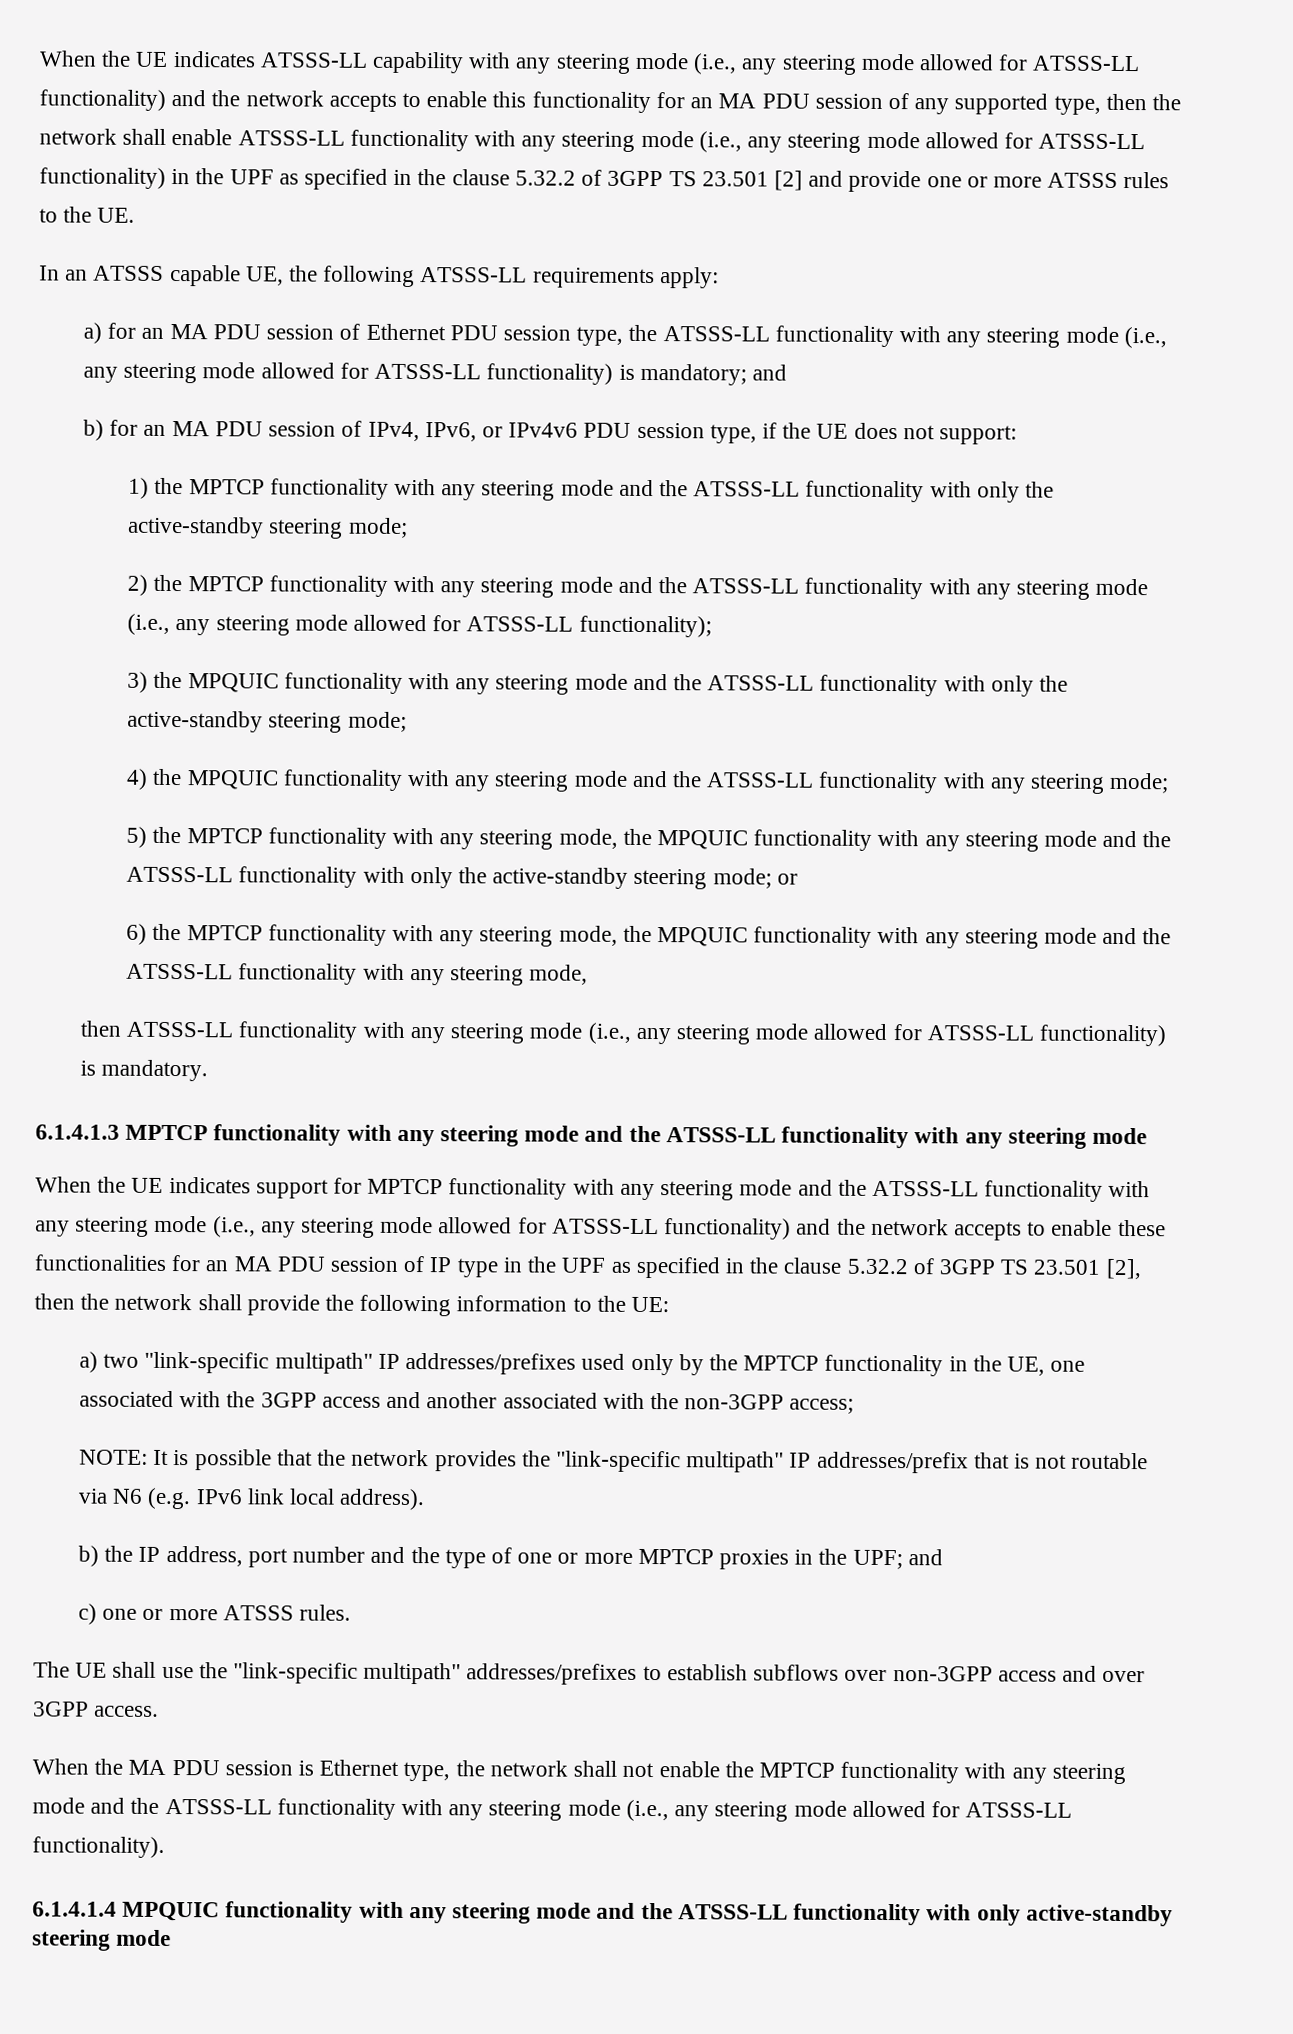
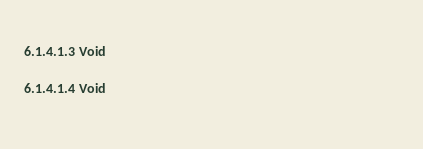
- When the UE indicates ATSSS-LL capability with any steering mode (i.e., any steering mode allowed for ATSSS-LL functionality) and the network accepts to enable this functionality for an MA PDU session of any supported type, then the network shall enable ATSSS-LL functionality with any steering mode (i.e., any steering mode allowed for ATSSS-LL functionality) in the UPF as specified in the clause 5.32.2 of 3GPP TS 23.501 [2] and provide one or more ATSSS rules to the UE.
- In an ATSSS capable UE, the following ATSSS-LL requirements apply:
- a) for an MA PDU session of Ethernet PDU session type, the ATSSS-LL functionality with any steering mode (i.e., any steering mode allowed for ATSSS-LL functionality) is mandatory; and
- b) for an MA PDU session of IPv4, IPv6, or IPv4v6 PDU session type, if the UE does not support:
- 1) the MPTCP functionality with any steering mode and the ATSSS-LL functionality with only the active-standby steering mode;
- 2) the MPTCP functionality with any steering mode and the ATSSS-LL functionality with any steering mode (i.e., any steering mode allowed for ATSSS-LL functionality);
- 3) the MPQUIC functionality with any steering mode and the ATSSS-LL functionality with only the active-standby steering mode;
- 4) the MPQUIC functionality with any steering mode and the ATSSS-LL functionality with any steering mode;
- 5) the MPTCP functionality with any steering mode, the MPQUIC functionality with any steering mode and the ATSSS-LL functionality with only the active-standby steering mode; or
- 6) the MPTCP functionality with any steering mode, the MPQUIC functionality with any steering mode and the ATSSS-LL functionality with any steering mode,
- then ATSSS-LL functionality with any steering mode (i.e., any steering mode allowed for ATSSS-LL functionality) is mandatory.
- 6.1.4.1.3 MPTCP functionality with any steering mode and the ATSSS-LL functionality with any steering mode
- When the UE indicates support for MPTCP functionality with any steering mode and the ATSSS-LL functionality with any steering mode (i.e., any steering mode allowed for ATSSS-LL functionality) and the network accepts to enable these functionalities for an MA PDU session of IP type in the UPF as specified in the clause 5.32.2 of 3GPP TS 23.501 [2], then the network shall provide the following information to the UE:
- a) two "link-specific multipath" IP addresses/prefixes used only by the MPTCP functionality in the UE, one associated with the 3GPP access and another associated with the non-3GPP access;
- NOTE: It is possible that the network provides the "link-specific multipath" IP addresses/prefix that is not routable via N6 (e.g. IPv6 link local address).
- b) the IP address, port number and the type of one or more MPTCP proxies in the UPF; and
- c) one or more ATSSS rules.
- The UE shall use the "link-specific multipath" addresses/prefixes to establish subflows over non-3GPP access and over 3GPP access.
- When the MA PDU session is Ethernet type, the network shall not enable the MPTCP functionality with any steering mode and the ATSSS-LL functionality with any steering mode (i.e., any steering mode allowed for ATSSS-LL functionality).
- 6.1.4.1.4 MPQUIC functionality with any steering mode and the ATSSS-LL functionality with only active-standby steering mode
+ 6.1.4.1.3 Void
+ 6.1.4.1.4 Void

